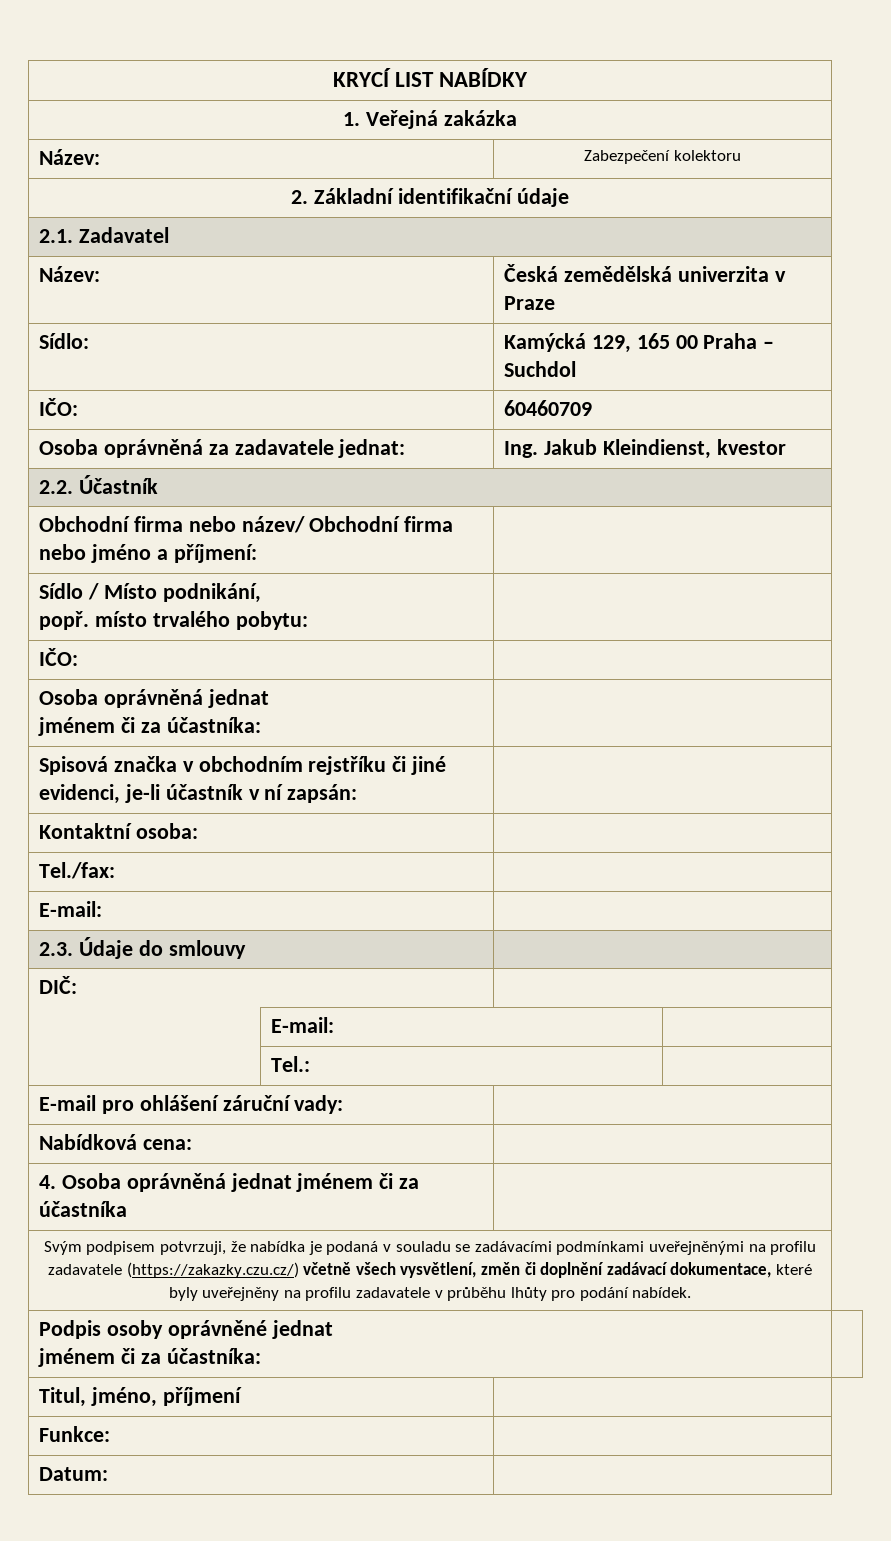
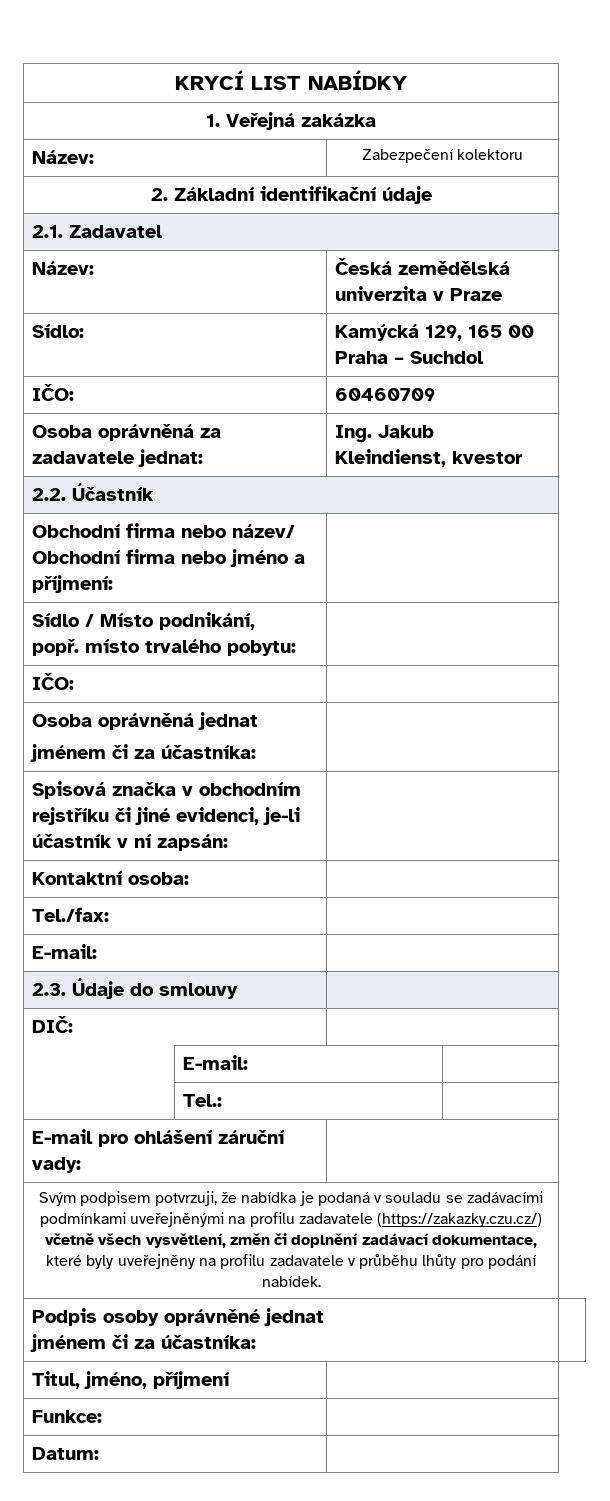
- Nabídková cena: |
- 4. Osoba oprávněná jednat jménem či za účastníka |

